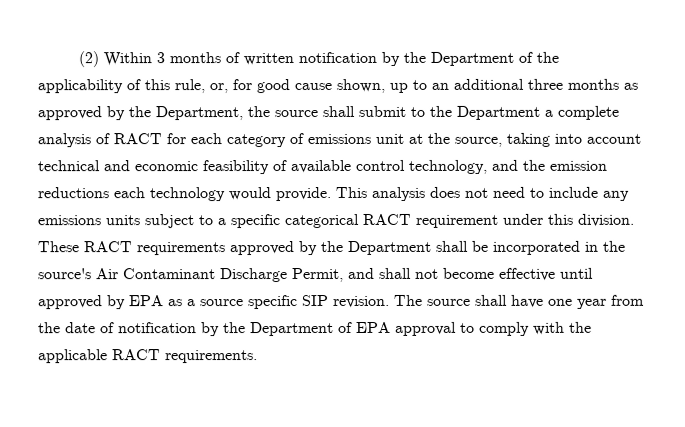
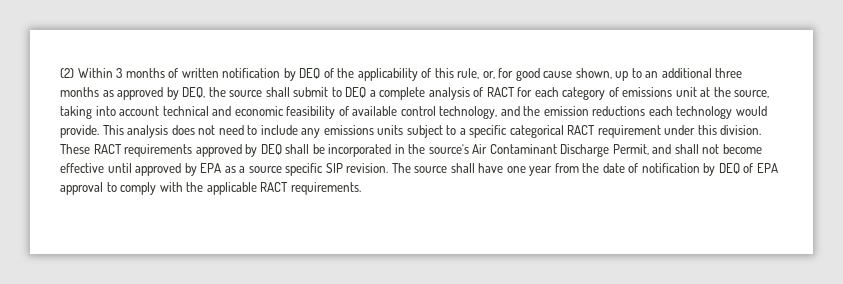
- (2) Within 3 months of written notification by the Department of the applicability of this rule, or, for good cause shown, up to an additional three months as approved by the Department, the source shall submit to the Department a complete analysis of RACT for each category of emissions unit at the source, taking into account technical and economic feasibility of available control technology, and the emission reductions each technology would provide.
+ (2) Within 3 months of written notification by DEQ of the applicability of this rule, or, for good cause shown, up to an additional three months as approved by DEQ, the source shall submit to DEQ a complete analysis of RACT for each category of emissions unit at the source, taking into account technical and economic feasibility of available control technology, and the emission reductions each technology would provide.
- These RACT requirements approved by the Department shall be incorporated in the source's Air Contaminant Discharge Permit, and shall not become effective until approved by EPA as a source specific SIP revision.
+ These RACT requirements approved by DEQ shall be incorporated in the source's Air Contaminant Discharge Permit, and shall not become effective until approved by EPA as a source specific SIP revision.
- The source shall have one year from the date of notification by the Department of EPA approval to comply with the applicable RACT requirements.
+ The source shall have one year from the date of notification by DEQ of EPA approval to comply with the applicable RACT requirements.

